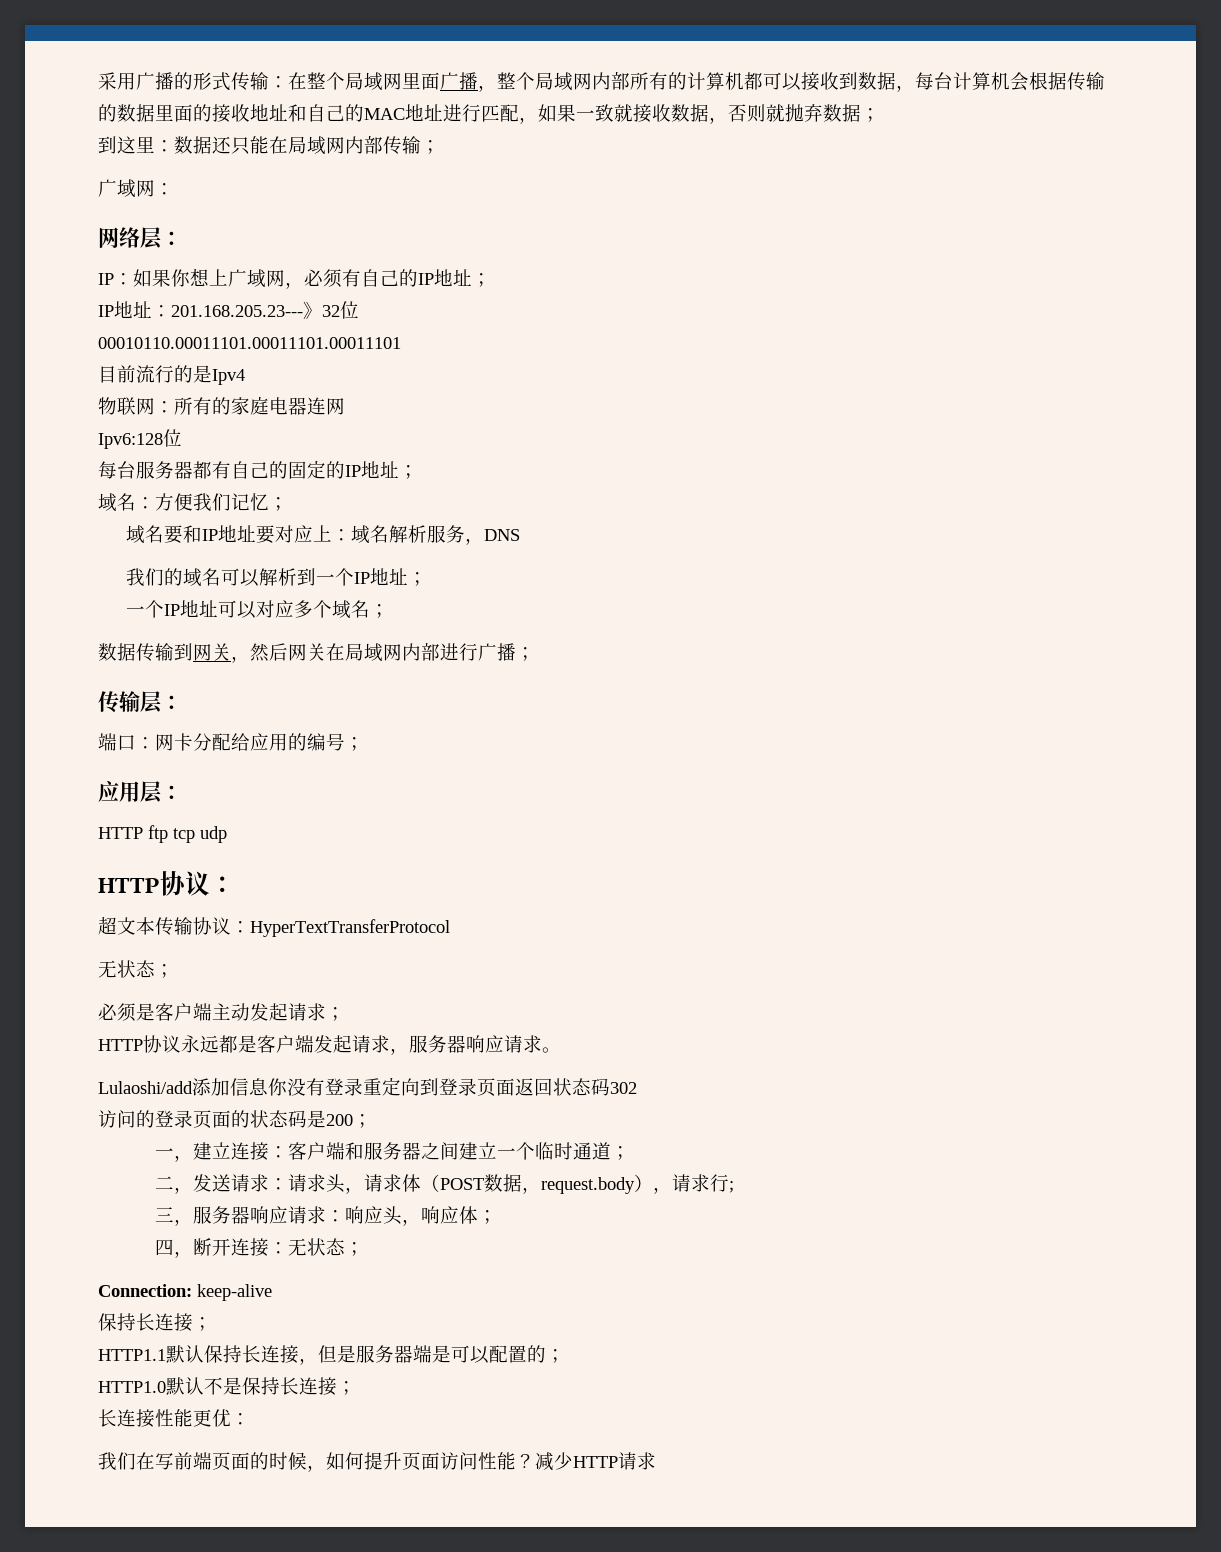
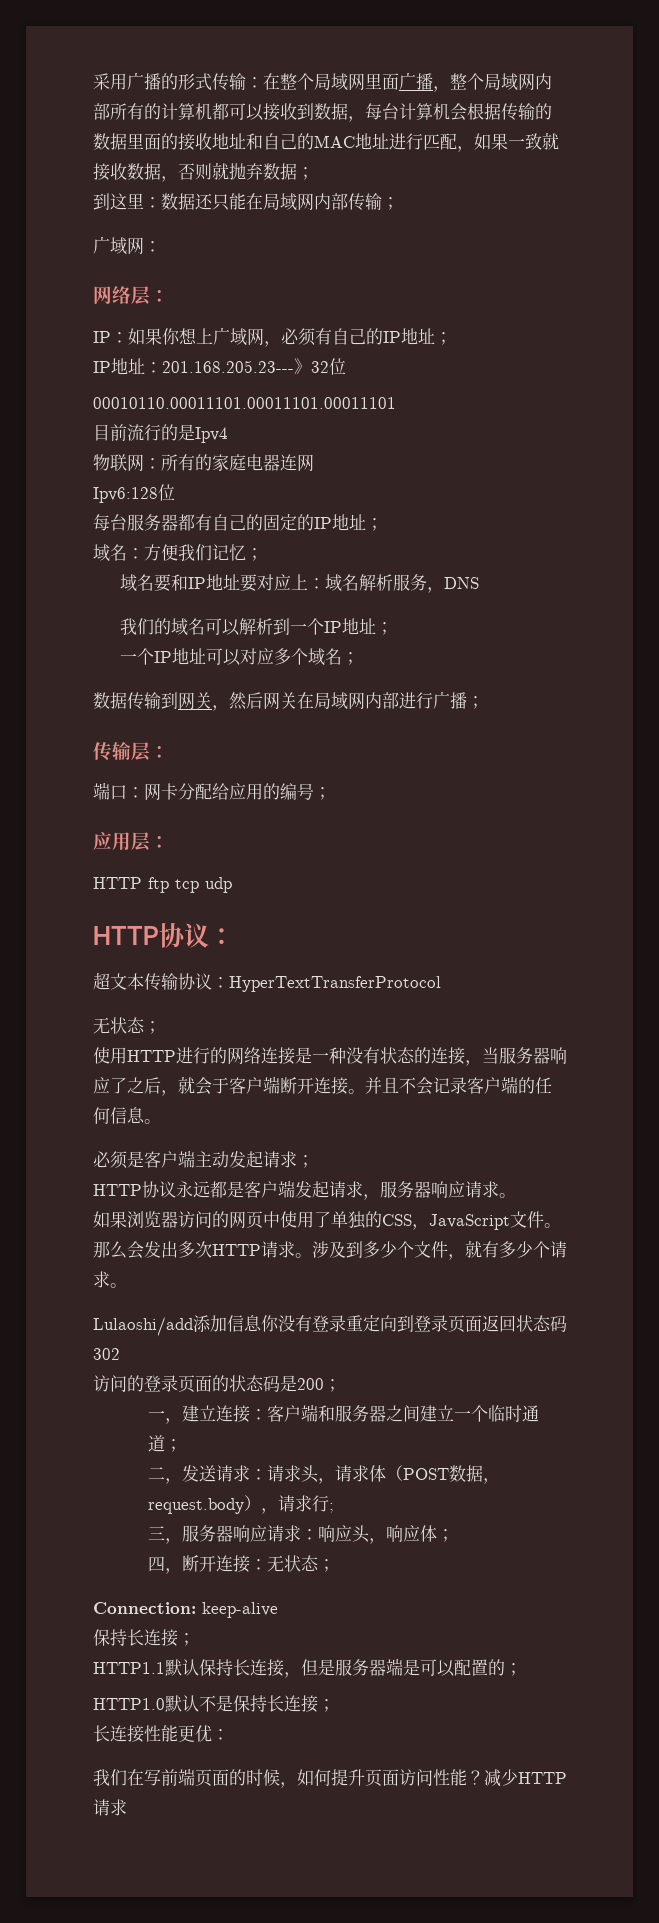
+ 使用HTTP进行的网络连接是一种没有状态的连接，当服务器响应了之后，就会于客户端断开连接。并且不会记录客户端的任何信息。
+ 如果浏览器访问的网页中使用了单独的CSS，JavaScript文件。那么会发出多次HTTP请求。涉及到多少个文件，就有多少个请求。

